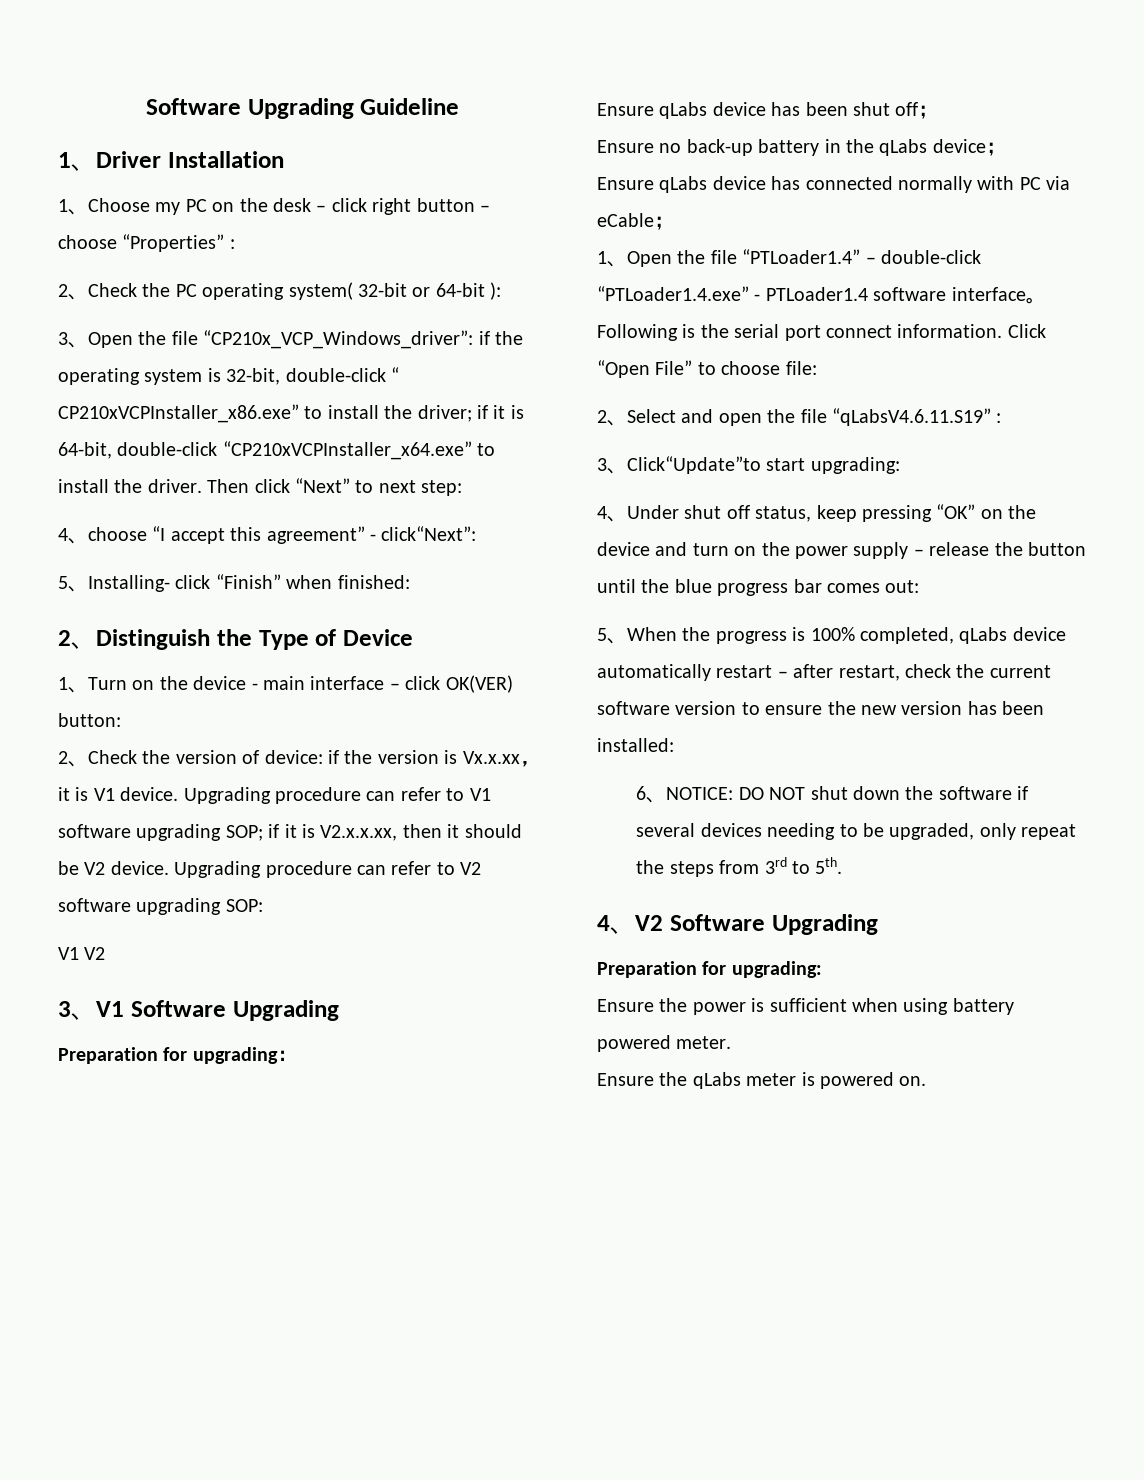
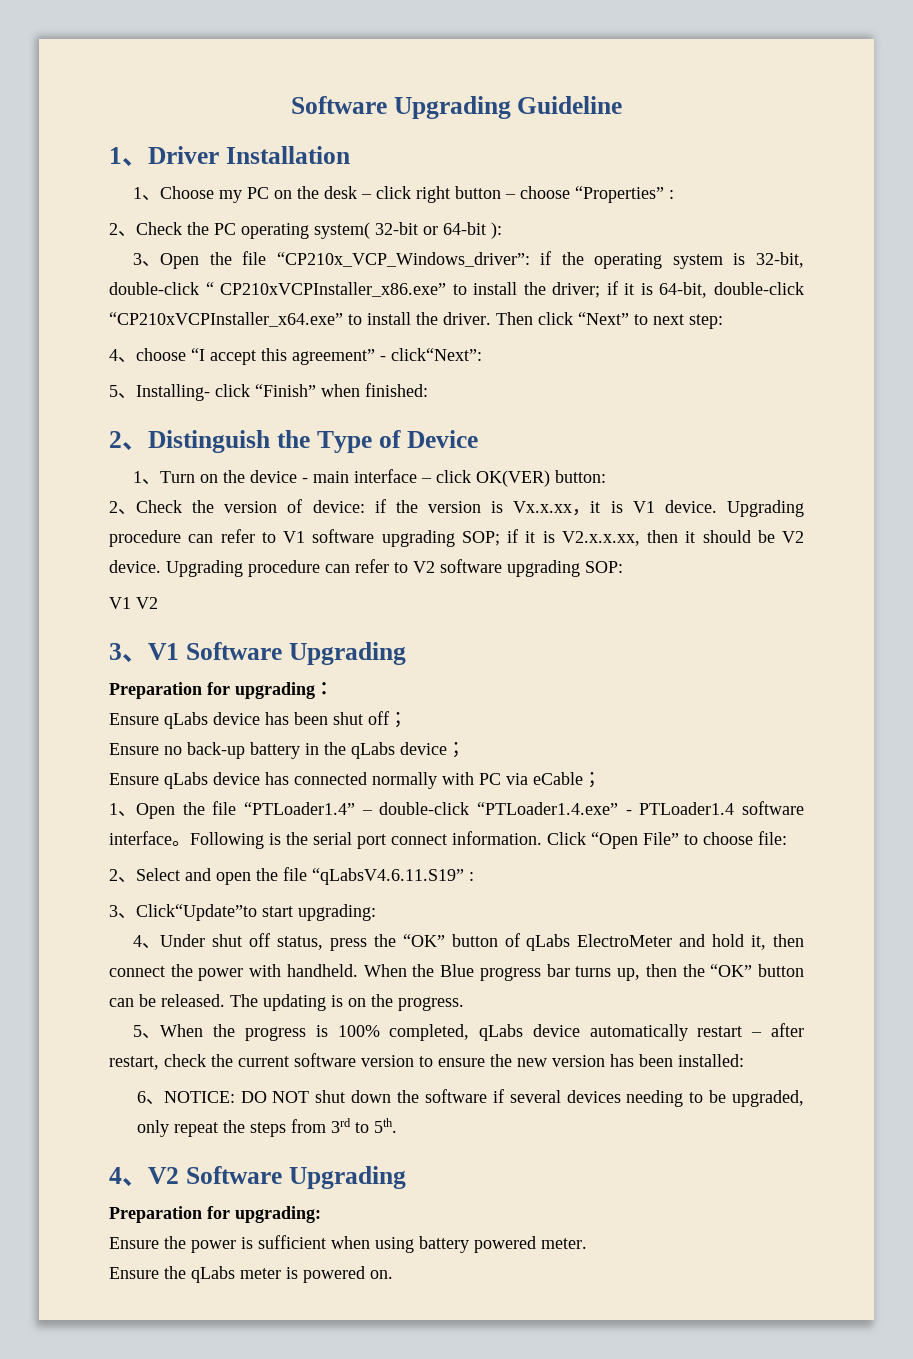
- 4、Under shut off status, keep pressing “OK” on the device and turn on the power supply – release the button until the blue progress bar comes out:
+ 4、Under shut off status, press the “OK” button of qLabs ElectroMeter and hold it, then connect the power with handheld. When the Blue progress bar turns up, then the “OK” button can be released. The updating is on the progress.

